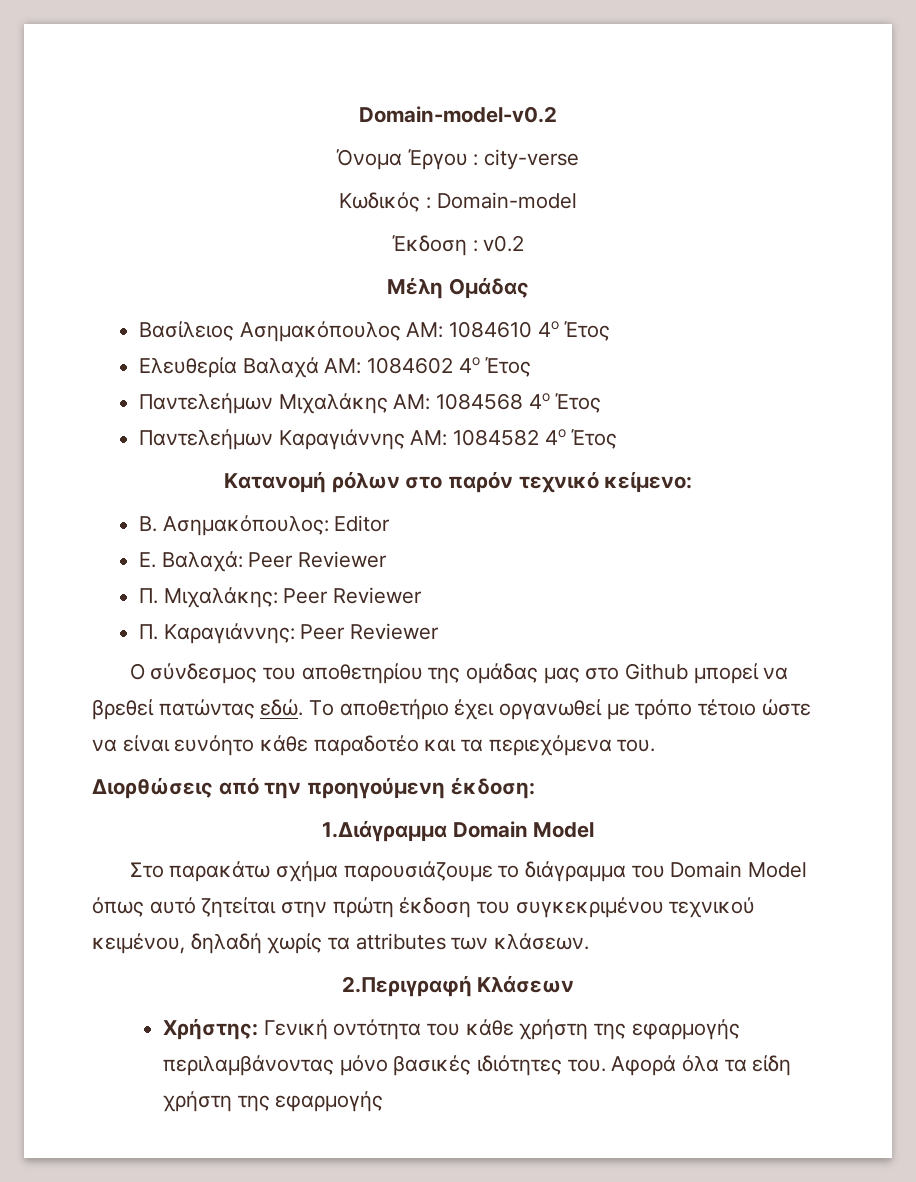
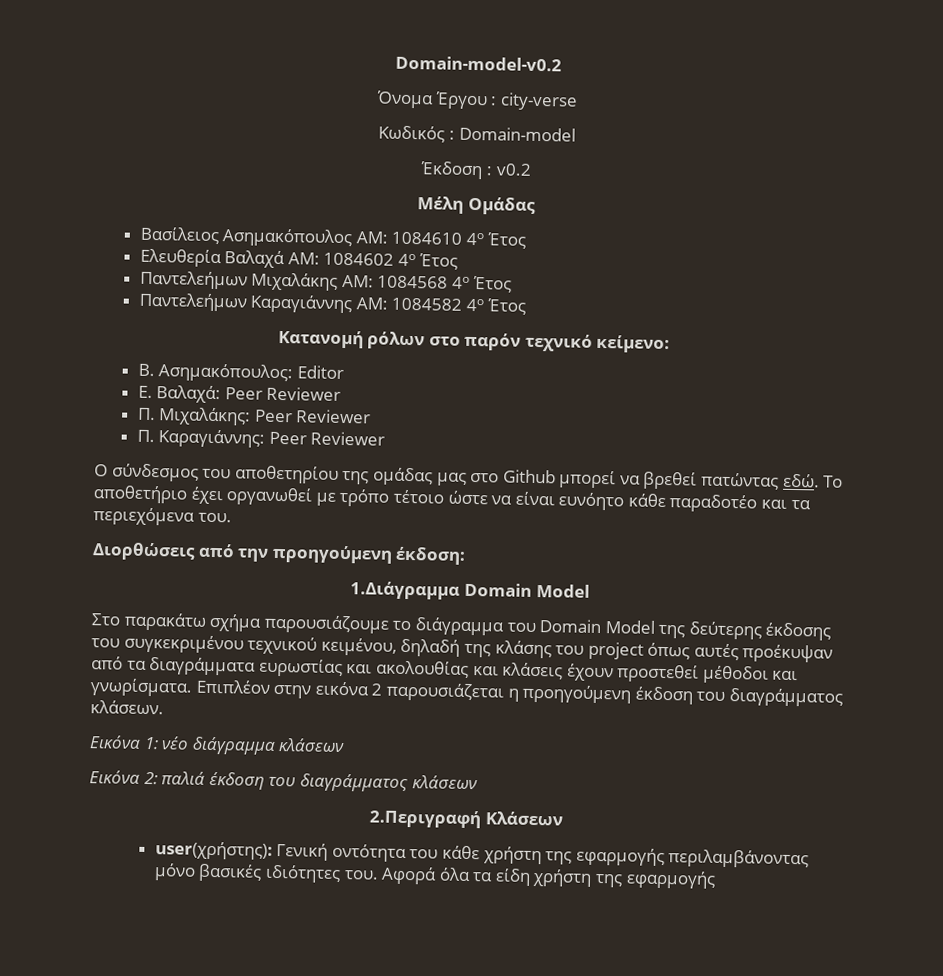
- Στο παρακάτω σχήμα παρουσιάζουμε το διάγραμμα του Domain Model όπως αυτό ζητείται στην πρώτη έκδοση του συγκεκριμένου τεχνικού κειμένου, δηλαδή χωρίς τα attributes των κλάσεων.
+ Στο παρακάτω σχήμα παρουσιάζουμε το διάγραμμα του Domain Model της δεύτερης έκδοσης του συγκεκριμένου τεχνικού κειμένου, δηλαδή της κλάσης του project όπως αυτές προέκυψαν από τα διαγράμματα ευρωστίας και ακολουθίας και κλάσεις έχουν προστεθεί μέθοδοι και γνωρίσματα. Επιπλέον στην εικόνα 2 παρουσιάζεται η προηγούμενη έκδοση του διαγράμματος κλάσεων.
+ Εικόνα 1: νέο διάγραμμα κλάσεων
+ Εικόνα 2: παλιά έκδοση του διαγράμματος κλάσεων
- Χρήστης: Γενική οντότητα του κάθε χρήστη της εφαρμογής περιλαμβάνοντας μόνο βασικές ιδιότητες του.
+ user(χρήστης): Γενική οντότητα του κάθε χρήστη της εφαρμογής περιλαμβάνοντας μόνο βασικές ιδιότητες του.

